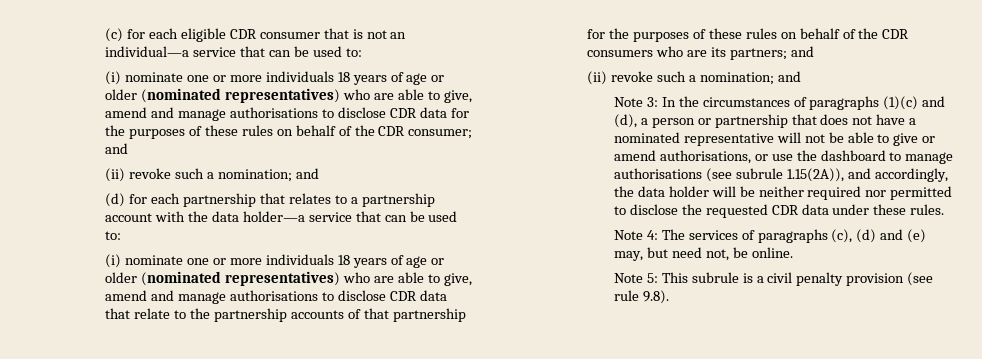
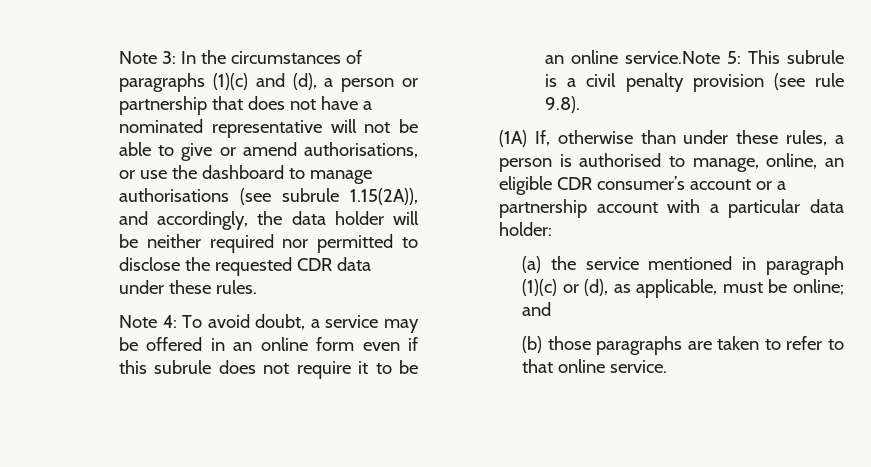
- (c) for each eligible CDR consumer that is not an individual—a service that can be used to:
- (i) nominate one or more individuals 18 years of age or older (nominated representatives) who are able to give, amend and manage authorisations to disclose CDR data for the purposes of these rules on behalf of the CDR consumer; and
- (ii) revoke such a nomination; and
- (d) for each partnership that relates to a partnership account with the data holder—a service that can be used to:
- (i) nominate one or more individuals 18 years of age or older (nominated representatives) who are able to give, amend and manage authorisations to disclose CDR data that relate to the partnership accounts of that partnership for the purposes of these rules on behalf of the CDR consumers who are its partners; and
- (ii) revoke such a nomination; and
- Note 4: The services of paragraphs (c), (d) and (e) may, but need not, be online.
- Note 5: This subrule is a civil penalty provision (see rule 9.8).
+ Note 4: To avoid doubt, a service may be offered in an online form even if this subrule does not require it to be an online service.Note 5: This subrule is a civil penalty provision (see rule 9.8).
+ (1A) If, otherwise than under these rules, a person is authorised to manage, online, an eligible CDR consumer’s account or a partnership account with a particular data holder:
+ (a) the service mentioned in paragraph (1)(c) or (d), as applicable, must be online; and
+ (b) those paragraphs are taken to refer to that online service.

